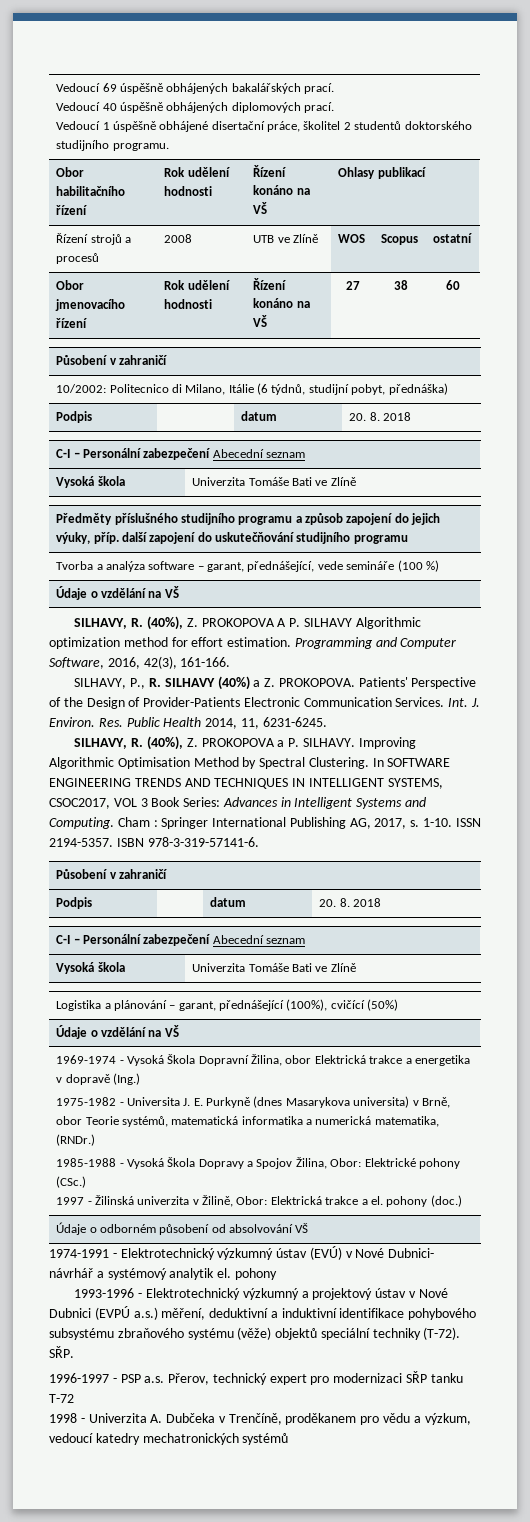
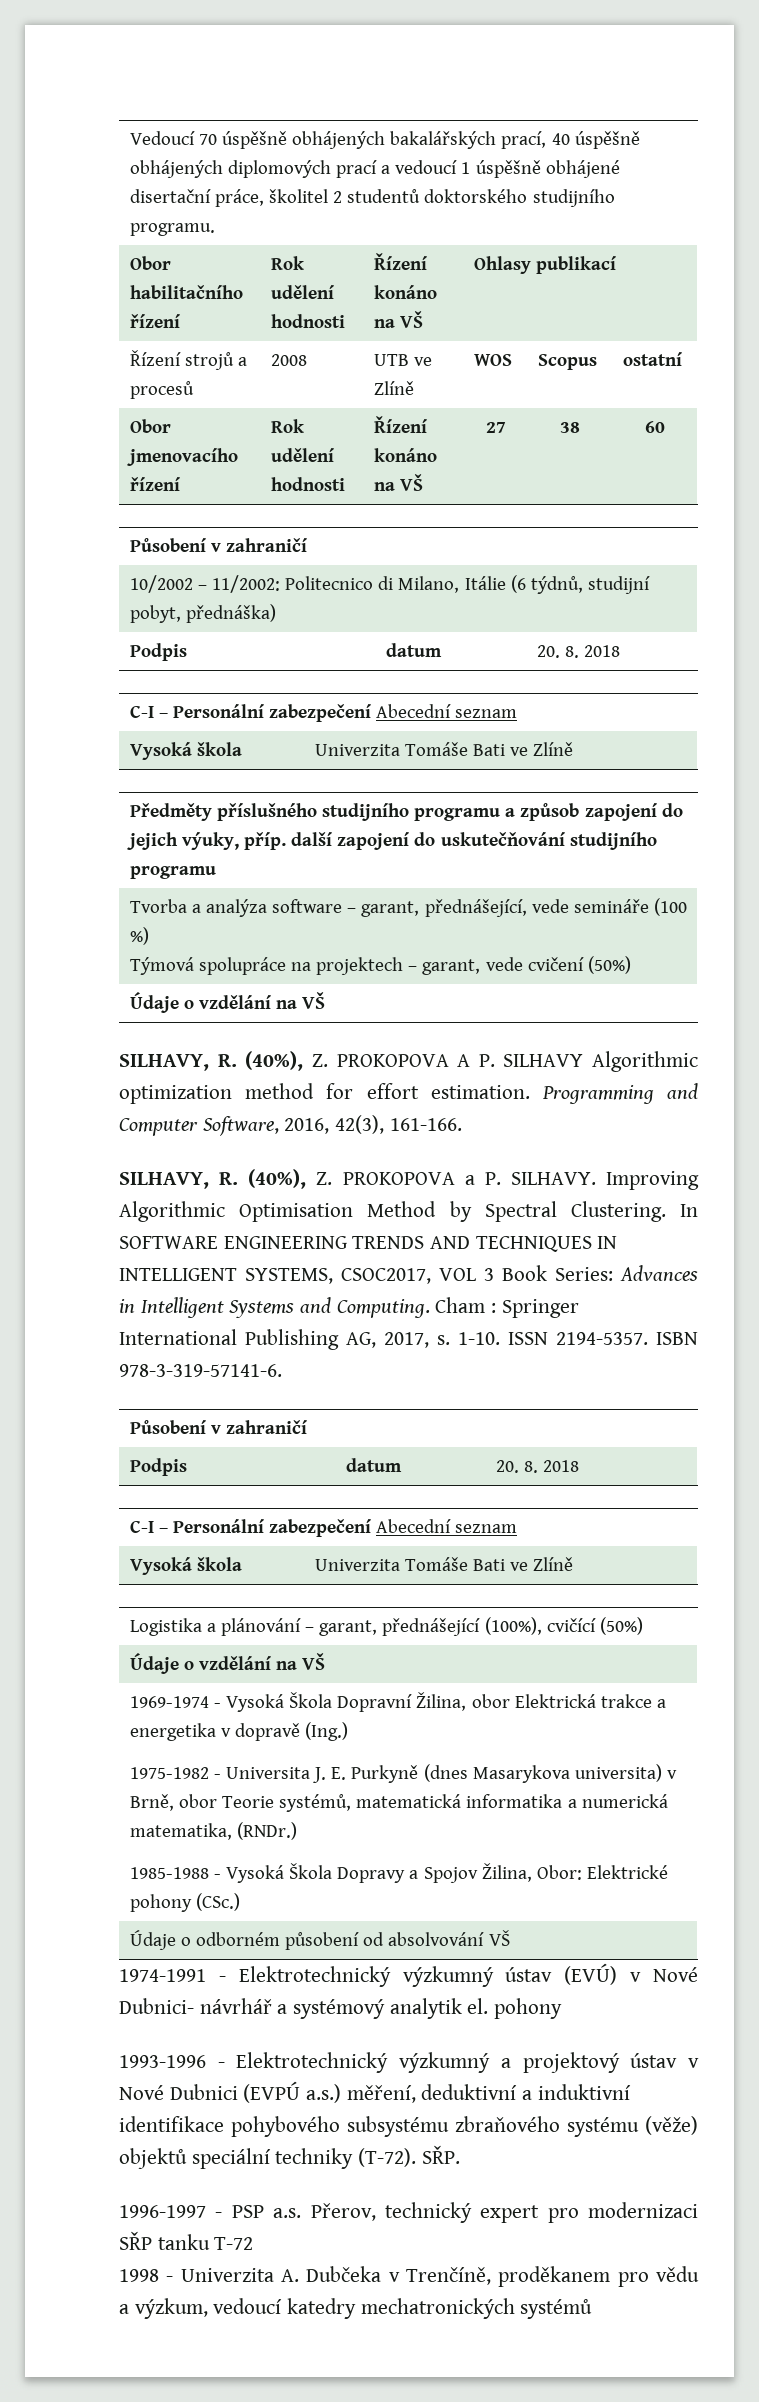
- Vedoucí 69 úspěšně obhájených bakalářských prací.
- Vedoucí 40 úspěšně obhájených diplomových prací.
- Vedoucí 1 úspěšně obhájené disertační práce, školitel 2 studentů doktorského studijního programu.
+ Vedoucí 70 úspěšně obhájených bakalářských prací, 40 úspěšně obhájených diplomových prací a vedoucí 1 úspěšně obhájené disertační práce, školitel 2 studentů doktorského studijního programu.
- 10/2002: Politecnico di Milano, Itálie (6 týdnů, studijní pobyt, přednáška)
+ 10/2002 – 11/2002: Politecnico di Milano, Itálie (6 týdnů, studijní pobyt, přednáška)
  Tvorba a analýza software – garant, přednášející, vede semináře (100 %)
+ Týmová spolupráce na projektech – garant, vede cvičení (50%)
- SILHAVY, P., R. SILHAVY (40%) a Z. PROKOPOVA. Patients' Perspective of the Design of Provider-Patients Electronic Communication Services. Int. J. Environ. Res. Public Health 2014, 11, 6231-6245.
- 1997 - Žilinská univerzita v Žilině, Obor: Elektrická trakce a el. pohony (doc.)

